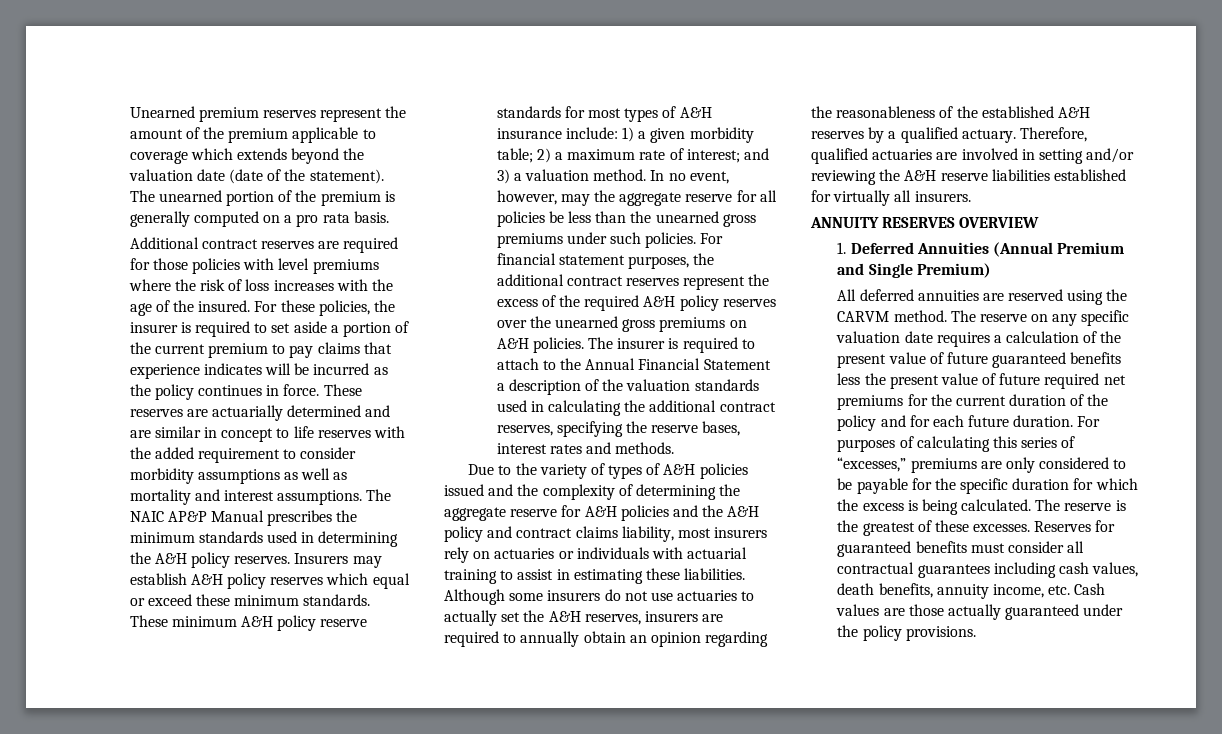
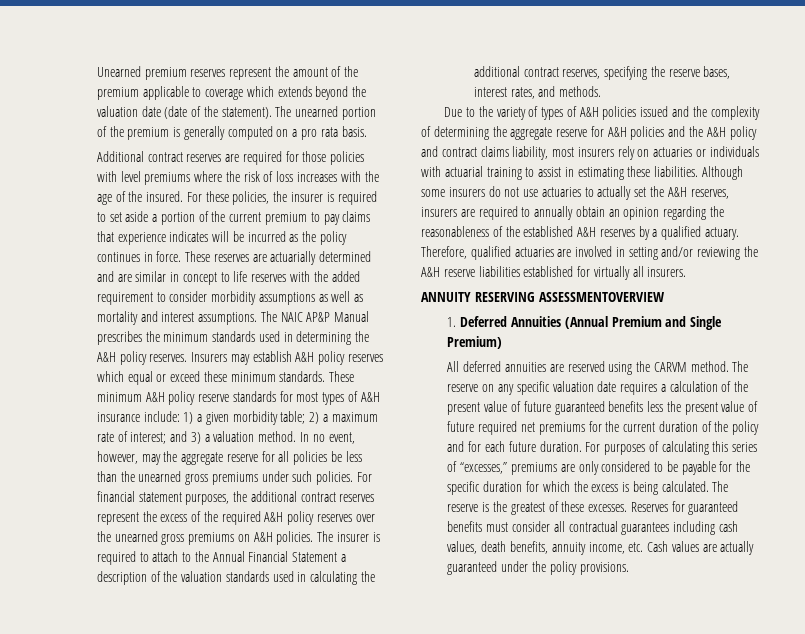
- The insurer is required to attach to the Annual Financial Statement a description of the valuation standards used in calculating the additional contract reserves, specifying the reserve bases, interest rates and methods.
+ The insurer is required to attach to the Annual Financial Statement a description of the valuation standards used in calculating the additional contract reserves, specifying the reserve bases, interest rates, and methods.
- ANNUITY RESERVES OVERVIEW
+ ANNUITY RESERVING ASSESSMENTOVERVIEW
- Reserves for guaranteed benefits must consider all contractual guarantees including cash values, death benefits, annuity income, etc. Cash values are those actually guaranteed under the policy provisions.
+ Reserves for guaranteed benefits must consider all contractual guarantees including cash values, death benefits, annuity income, etc. Cash values are actually guaranteed under the policy provisions.

